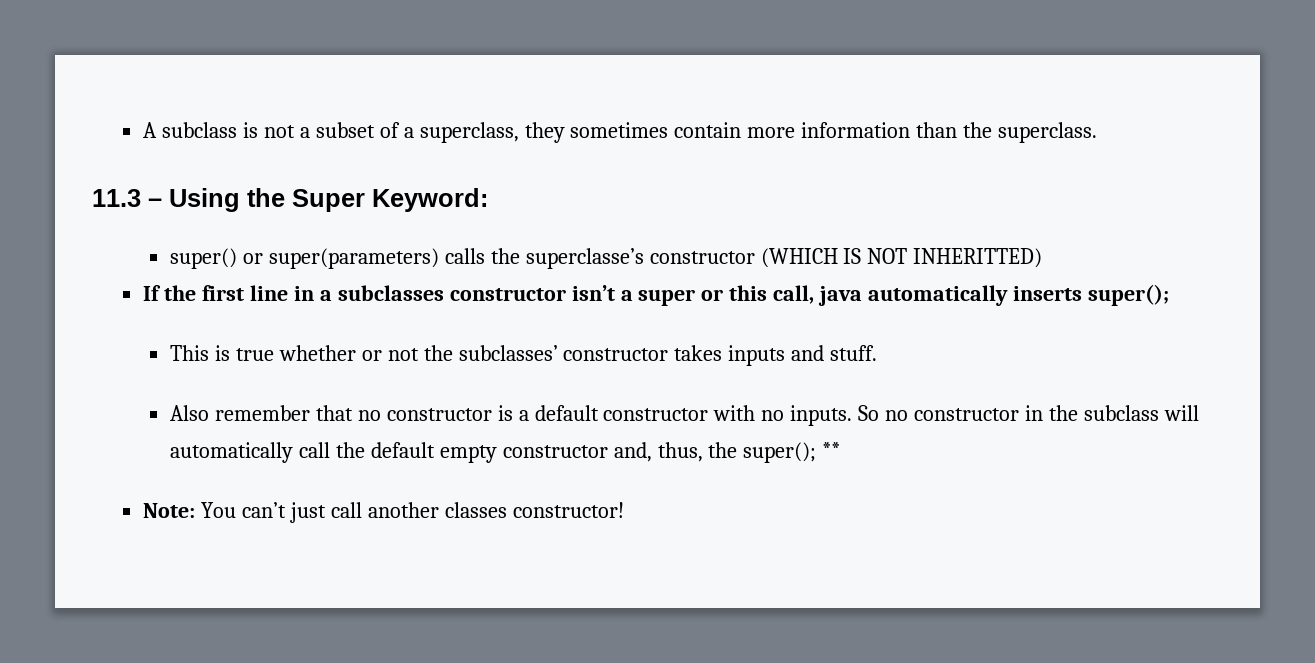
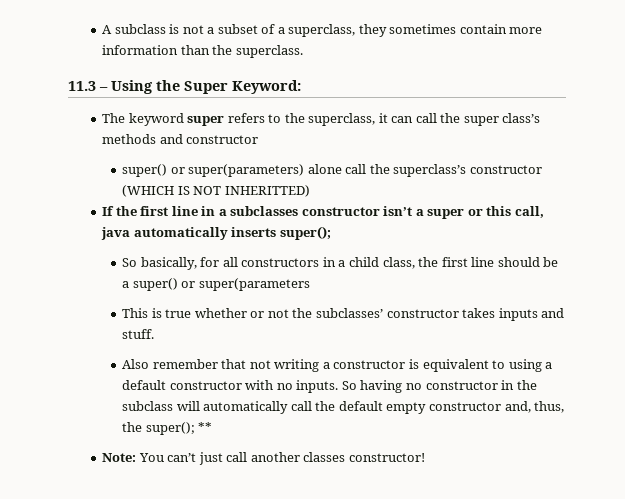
+ The keyword super refers to the superclass, it can call the super class’s methods and constructor
- super() or super(parameters) calls the superclasse’s constructor (WHICH IS NOT INHERITTED)
+ super() or super(parameters) alone call the superclass’s constructor (WHICH IS NOT INHERITTED)
+ So basically, for all constructors in a child class, the first line should be a super() or super(parameters
- Also remember that no constructor is a default constructor with no inputs.
+ Also remember that not writing a constructor is equivalent to using a default constructor with no inputs.
- So no constructor in the subclass will automatically call the default empty constructor and, thus, the super(); **
+ So having no constructor in the subclass will automatically call the default empty constructor and, thus, the super(); **

